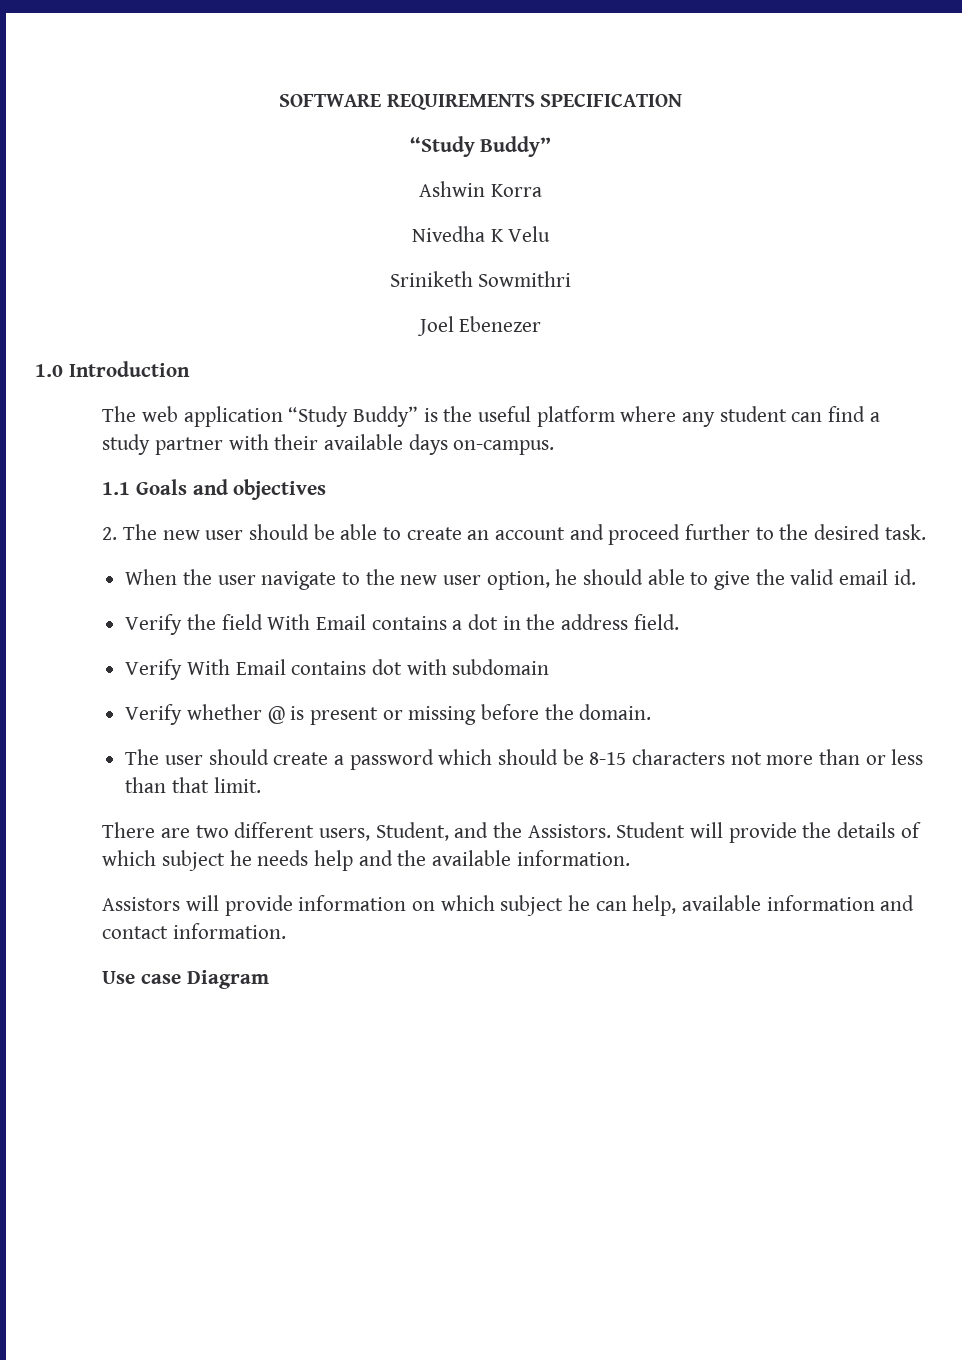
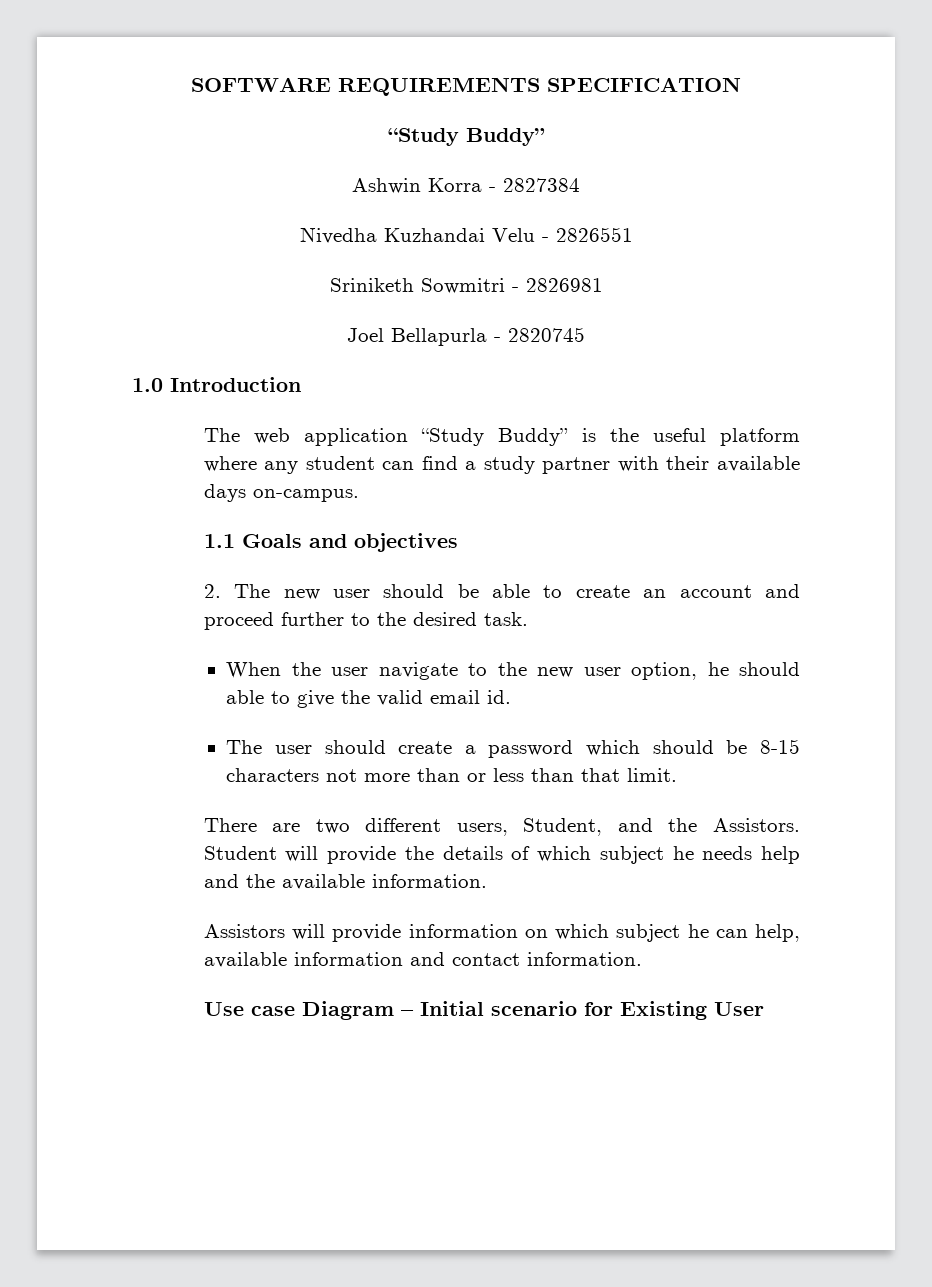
- Ashwin Korra
+ Ashwin Korra - 2827384
- Nivedha K Velu
+ Nivedha Kuzhandai Velu - 2826551
- Sriniketh Sowmithri
- Joel Ebenezer
+ Sriniketh Sowmitri - 2826981
+ Joel Bellapurla - 2820745
- Verify the field With Email contains a dot in the address field.
- Verify With Email contains dot with subdomain
- Verify whether @ is present or missing before the domain.
- Use case Diagram
+ Use case Diagram – Initial scenario for Existing User

